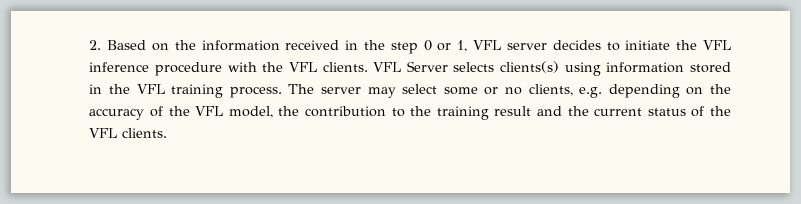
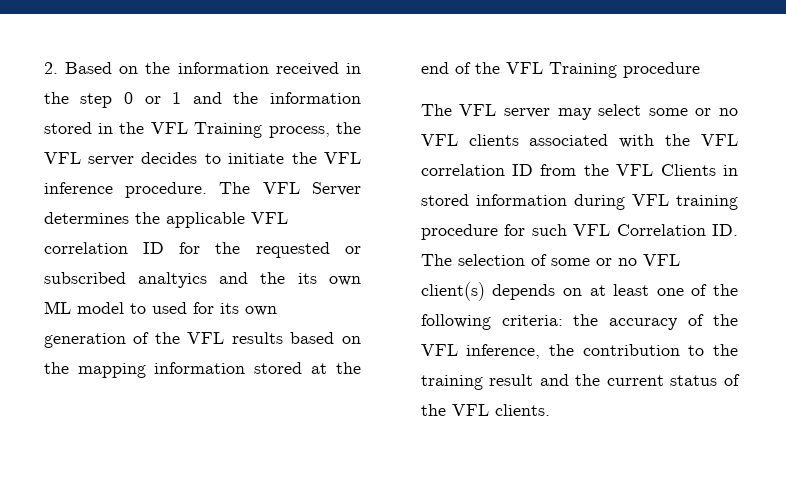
- 2. Based on the information received in the step 0 or 1, VFL server decides to initiate the VFL inference procedure with the VFL clients. VFL Server selects clients(s) using information stored in the VFL training process. The server may select some or no clients, e.g. depending on the accuracy of the VFL model, the contribution to the training result and the current status of the VFL clients.
+ 2. Based on the information received in the step 0 or 1 and the information stored in the VFL Training process, the VFL server decides to initiate the VFL inference procedure. The VFL Server determines the applicable VFL correlation ID for the requested or subscribed analtyics and the its own ML model to used for its own generation of the VFL results based on the mapping information stored at the end of the VFL Training procedure
+ The VFL server may select some or no VFL clients associated with the VFL correlation ID from the VFL Clients in stored information during VFL training procedure for such VFL Correlation ID. The selection of some or no VFL client(s) depends on at least one of the following criteria: the accuracy of the VFL inference, the contribution to the training result and the current status of the VFL clients.

